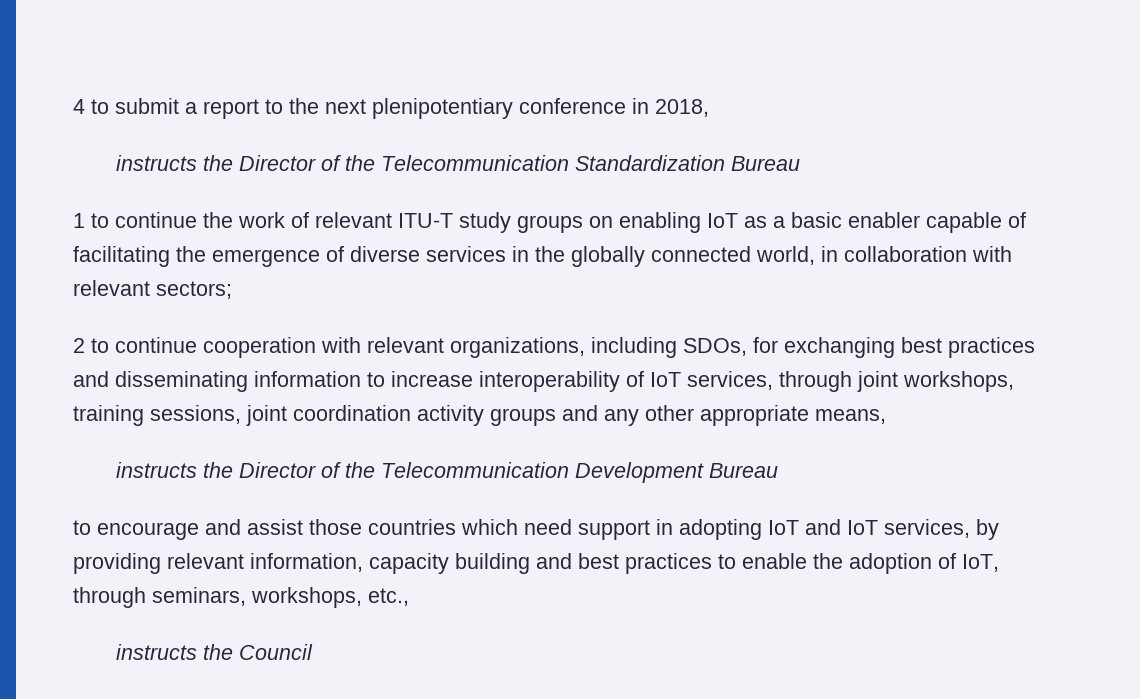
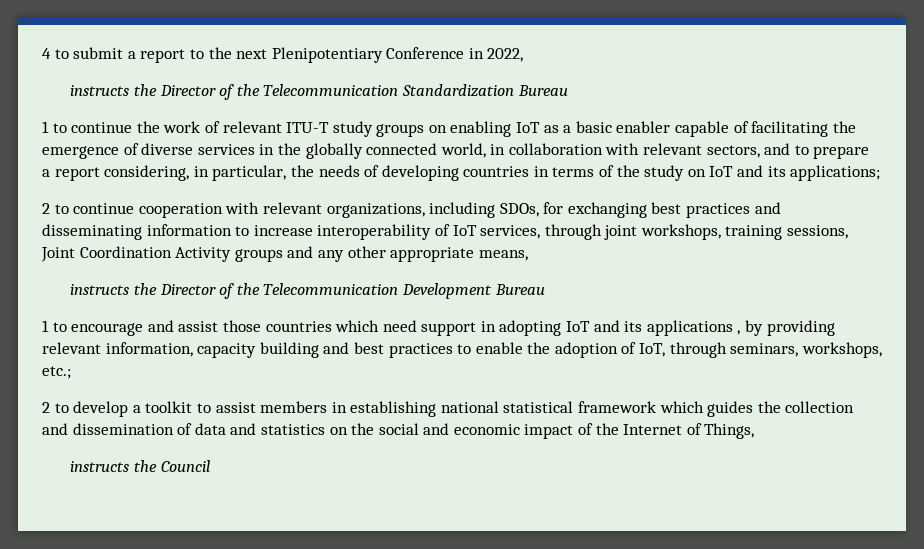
- 4 to submit a report to the next plenipotentiary conference in 2018,
+ 4 to submit a report to the next Plenipotentiary Conference in 2022,
- 1 to continue the work of relevant ITU-T study groups on enabling IoT as a basic enabler capable of facilitating the emergence of diverse services in the globally connected world, in collaboration with relevant sectors;
+ 1 to continue the work of relevant ITU-T study groups on enabling IoT as a basic enabler capable of facilitating the emergence of diverse services in the globally connected world, in collaboration with relevant sectors, and to prepare a report considering, in particular, the needs of developing countries in terms of the study on IoT and its applications;
- 2 to continue cooperation with relevant organizations, including SDOs, for exchanging best practices and disseminating information to increase interoperability of IoT services, through joint workshops, training sessions, joint coordination activity groups and any other appropriate means,
+ 2 to continue cooperation with relevant organizations, including SDOs, for exchanging best practices and disseminating information to increase interoperability of IoT services, through joint workshops, training sessions, Joint Coordination Activity groups and any other appropriate means,
- to encourage and assist those countries which need support in adopting IoT and IoT services, by providing relevant information, capacity building and best practices to enable the adoption of IoT, through seminars, workshops, etc.,
+ 1 to encourage and assist those countries which need support in adopting IoT and its applications , by providing relevant information, capacity building and best practices to enable the adoption of IoT, through seminars, workshops, etc.;
+ 2 to develop a toolkit to assist members in establishing national statistical framework which guides the collection and dissemination of data and statistics on the social and economic impact of the Internet of Things,

